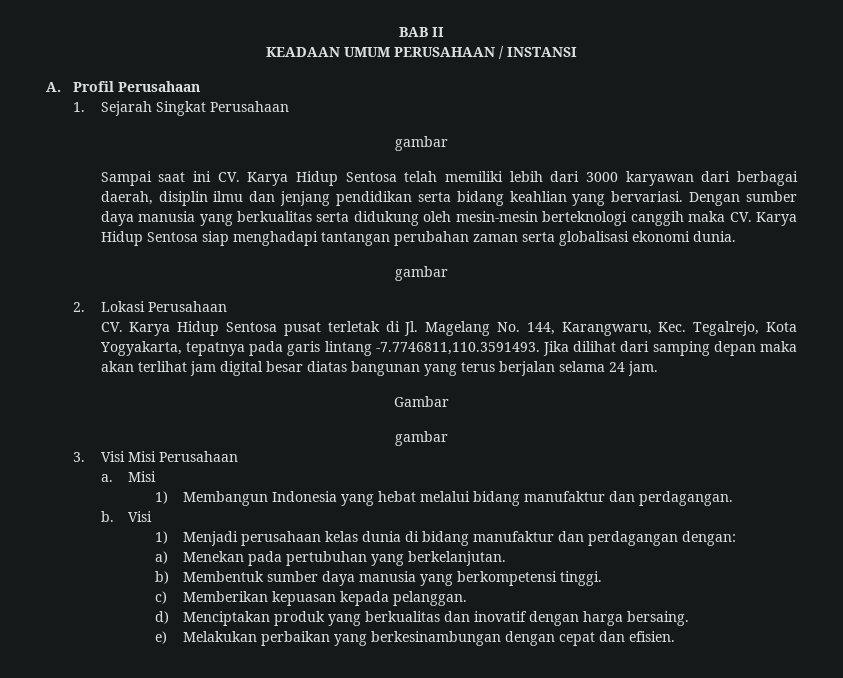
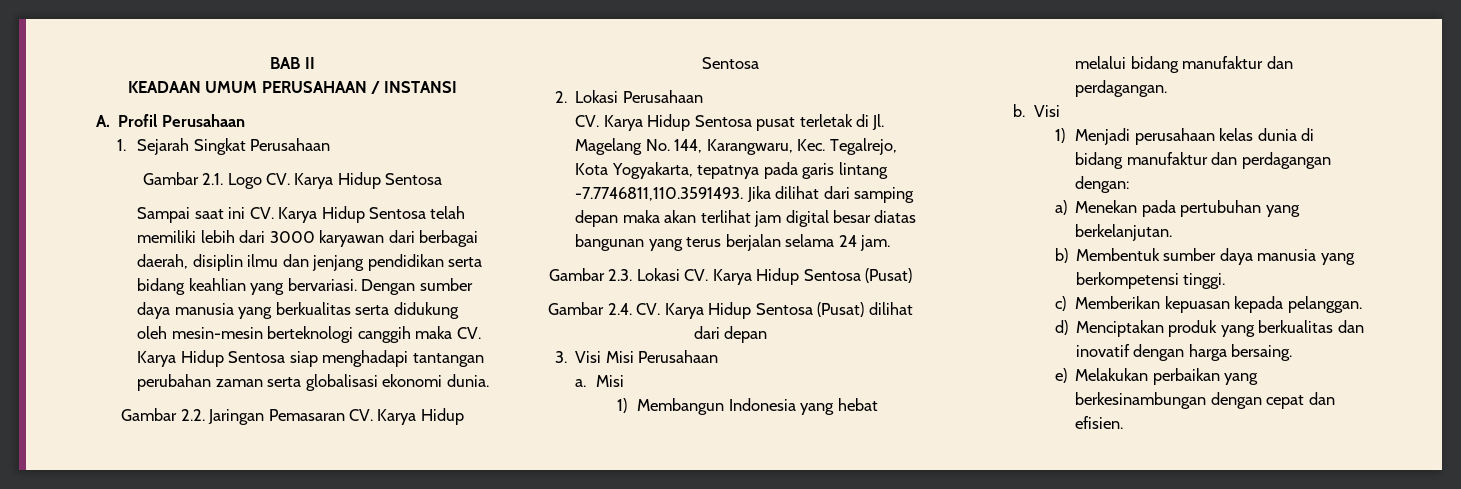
  1. Sejarah Singkat Perusahaan
- gambar
+ Gambar 2.1. Logo CV. Karya Hidup Sentosa
  Dengan sumber daya manusia yang berkualitas serta didukung oleh mesin-mesin berteknologi canggih maka CV. Karya Hidup Sentosa siap menghadapi tantangan perubahan zaman serta globalisasi ekonomi dunia.
- gambar
+ Gambar 2.2. Jaringan Pemasaran CV. Karya Hidup Sentosa
- Gambar
- gambar
+ Gambar 2.3. Lokasi CV. Karya Hidup Sentosa (Pusat)
+ Gambar 2.4. CV. Karya Hidup Sentosa (Pusat) dilihat dari depan

